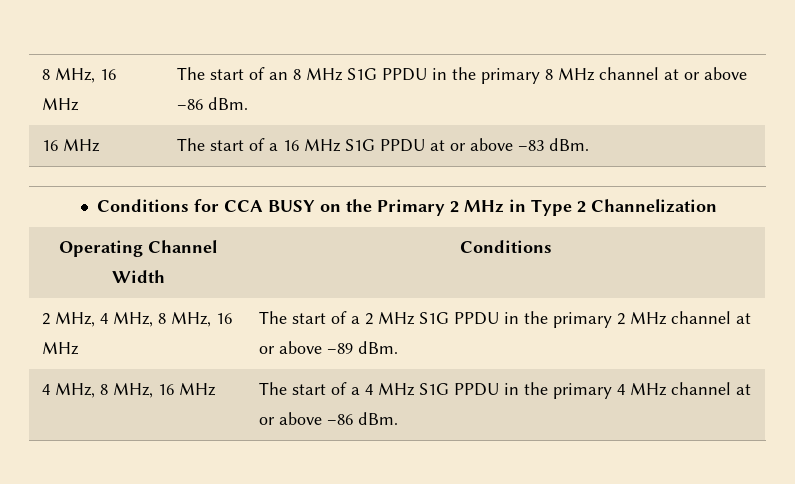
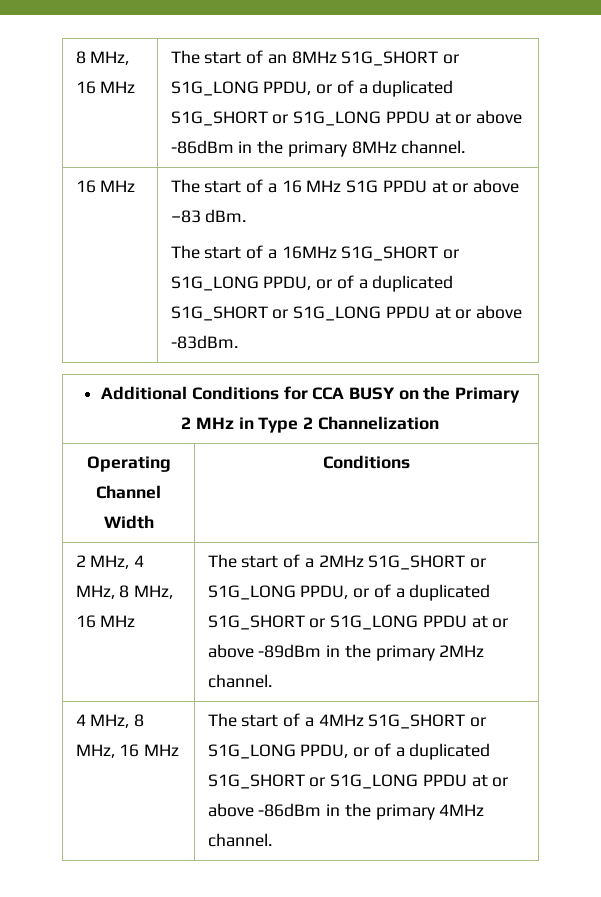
- 8 MHz, 16 MHz | The start of an 8 MHz S1G PPDU in the primary 8 MHz channel at or above –86 dBm.
+ 8 MHz, 16 MHz | The start of an 8MHz S1G_SHORT or S1G_LONG PPDU, or of a duplicated S1G_SHORT or S1G_LONG PPDU at or above -86dBm in the primary 8MHz channel.
  16 MHz | The start of a 16 MHz S1G PPDU at or above –83 dBm.
- Conditions for CCA BUSY on the Primary 2 MHz in Type 2 Channelization
+ The start of a 16MHz S1G_SHORT or S1G_LONG PPDU, or of a duplicated S1G_SHORT or S1G_LONG PPDU at or above -83dBm.
+ Additional Conditions for CCA BUSY on the Primary 2 MHz in Type 2 Channelization
- 2 MHz, 4 MHz, 8 MHz, 16 MHz | The start of a 2 MHz S1G PPDU in the primary 2 MHz channel at or above –89 dBm.
+ 2 MHz, 4 MHz, 8 MHz, 16 MHz | The start of a 2MHz S1G_SHORT or S1G_LONG PPDU, or of a duplicated S1G_SHORT or S1G_LONG PPDU at or above -89dBm in the primary 2MHz channel.
- 4 MHz, 8 MHz, 16 MHz | The start of a 4 MHz S1G PPDU in the primary 4 MHz channel at or above –86 dBm.
+ 4 MHz, 8 MHz, 16 MHz | The start of a 4MHz S1G_SHORT or S1G_LONG PPDU, or of a duplicated S1G_SHORT or S1G_LONG PPDU at or above -86dBm in the primary 4MHz channel.

